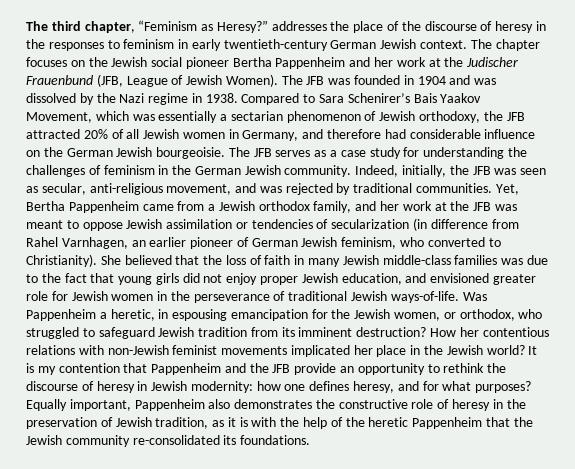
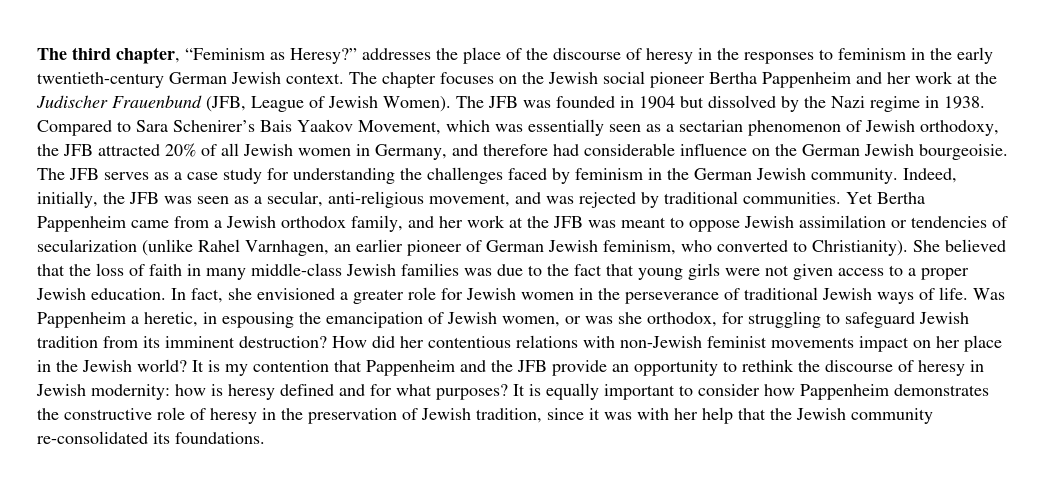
- The third chapter, “Feminism as Heresy?” addresses the place of the discourse of heresy in the responses to feminism in early twentieth-century German Jewish context.
+ The third chapter, “Feminism as Heresy?” addresses the place of the discourse of heresy in the responses to feminism in the early twentieth-century German Jewish context.
- The JFB was founded in 1904 and was dissolved by the Nazi regime in 1938.
+ The JFB was founded in 1904 but dissolved by the Nazi regime in 1938.
- Compared to Sara Schenirer’s Bais Yaakov Movement, which was essentially a sectarian phenomenon of Jewish orthodoxy, the JFB attracted 20% of all Jewish women in Germany, and therefore had considerable influence on the German Jewish bourgeoisie.
+ Compared to Sara Schenirer’s Bais Yaakov Movement, which was essentially seen as a sectarian phenomenon of Jewish orthodoxy, the JFB attracted 20% of all Jewish women in Germany, and therefore had considerable influence on the German Jewish bourgeoisie.
- The JFB serves as a case study for understanding the challenges of feminism in the German Jewish community.
+ The JFB serves as a case study for understanding the challenges faced by feminism in the German Jewish community.
- Indeed, initially, the JFB was seen as secular, anti-religious movement, and was rejected by traditional communities.
+ Indeed, initially, the JFB was seen as a secular, anti-religious movement, and was rejected by traditional communities.
- Yet, Bertha Pappenheim came from a Jewish orthodox family, and her work at the JFB was meant to oppose Jewish assimilation or tendencies of secularization (in difference from Rahel Varnhagen, an earlier pioneer of German Jewish feminism, who converted to Christianity).
+ Yet Bertha Pappenheim came from a Jewish orthodox family, and her work at the JFB was meant to oppose Jewish assimilation or tendencies of secularization (unlike Rahel Varnhagen, an earlier pioneer of German Jewish feminism, who converted to Christianity).
- She believed that the loss of faith in many Jewish middle-class families was due to the fact that young girls did not enjoy proper Jewish education, and envisioned greater role for Jewish women in the perseverance of traditional Jewish ways-of-life.
+ She believed that the loss of faith in many middle-class Jewish families was due to the fact that young girls were not given access to a proper Jewish education. In fact, she envisioned a greater role for Jewish women in the perseverance of traditional Jewish ways of life.
- Was Pappenheim a heretic, in espousing emancipation for the Jewish women, or orthodox, who struggled to safeguard Jewish tradition from its imminent destruction?
+ Was Pappenheim a heretic, in espousing the emancipation of Jewish women, or was she orthodox, for struggling to safeguard Jewish tradition from its imminent destruction?
- How her contentious relations with non-Jewish feminist movements implicated her place in the Jewish world?
+ How did her contentious relations with non-Jewish feminist movements impact on her place in the Jewish world?
- It is my contention that Pappenheim and the JFB provide an opportunity to rethink the discourse of heresy in Jewish modernity: how one defines heresy, and for what purposes?
+ It is my contention that Pappenheim and the JFB provide an opportunity to rethink the discourse of heresy in Jewish modernity: how is heresy defined and for what purposes?
- Equally important, Pappenheim also demonstrates the constructive role of heresy in the preservation of Jewish tradition, as it is with the help of the heretic Pappenheim that the Jewish community re-consolidated its foundations.
+ It is equally important to consider how Pappenheim demonstrates the constructive role of heresy in the preservation of Jewish tradition, since it was with her help that the Jewish community re-consolidated its foundations.

